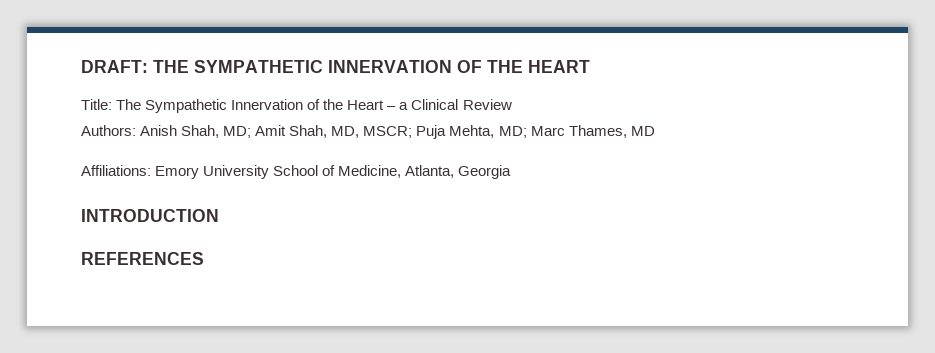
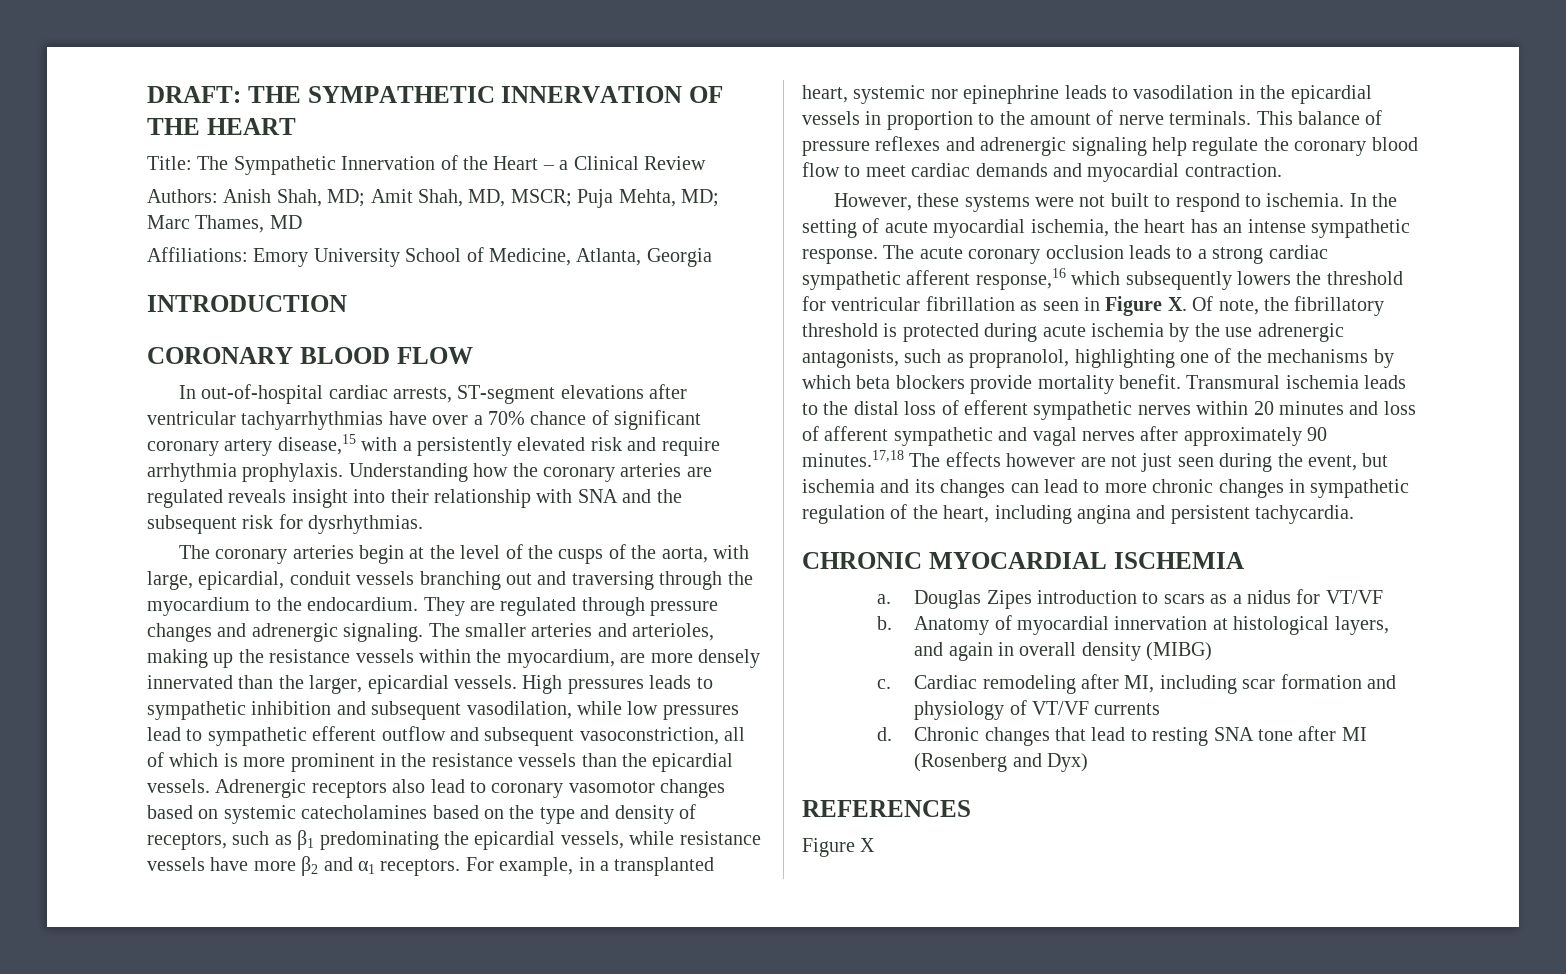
+ CORONARY BLOOD FLOW
+ In out-of-hospital cardiac arrests, ST-segment elevations after ventricular tachyarrhythmias have over a 70% chance of significant coronary artery disease,15 with a persistently elevated risk and require arrhythmia prophylaxis. Understanding how the coronary arteries are regulated reveals insight into their relationship with SNA and the subsequent risk for dysrhythmias.
+ The coronary arteries begin at the level of the cusps of the aorta, with large, epicardial, conduit vessels branching out and traversing through the myocardium to the endocardium. They are regulated through pressure changes and adrenergic signaling. The smaller arteries and arterioles, making up the resistance vessels within the myocardium, are more densely innervated than the larger, epicardial vessels. High pressures leads to sympathetic inhibition and subsequent vasodilation, while low pressures lead to sympathetic efferent outflow and subsequent vasoconstriction, all of which is more prominent in the resistance vessels than the epicardial vessels. Adrenergic receptors also lead to coronary vasomotor changes based on systemic catecholamines based on the type and density of receptors, such as β1 predominating the epicardial vessels, while resistance vessels have more β2 and α1 receptors. For example, in a transplanted heart, systemic nor epinephrine leads to vasodilation in the epicardial vessels in proportion to the amount of nerve terminals. This balance of pressure reflexes and adrenergic signaling help regulate the coronary blood flow to meet cardiac demands and myocardial contraction.
+ However, these systems were not built to respond to ischemia. In the setting of acute myocardial ischemia, the heart has an intense sympathetic response. The acute coronary occlusion leads to a strong cardiac sympathetic afferent response,16 which subsequently lowers the threshold for ventricular fibrillation as seen in Figure X. Of note, the fibrillatory threshold is protected during acute ischemia by the use adrenergic antagonists, such as propranolol, highlighting one of the mechanisms by which beta blockers provide mortality benefit. Transmural ischemia leads to the distal loss of efferent sympathetic nerves within 20 minutes and loss of afferent sympathetic and vagal nerves after approximately 90 minutes.17,18 The effects however are not just seen during the event, but ischemia and its changes can lead to more chronic changes in sympathetic regulation of the heart, including angina and persistent tachycardia.
+ CHRONIC MYOCARDIAL ISCHEMIA
+ a. Douglas Zipes introduction to scars as a nidus for VT/VF
+ b. Anatomy of myocardial innervation at histological layers, and again in overall density (MIBG)
+ c. Cardiac remodeling after MI, including scar formation and physiology of VT/VF currents
+ d. Chronic changes that lead to resting SNA tone after MI (Rosenberg and Dyx)
+ Figure X

